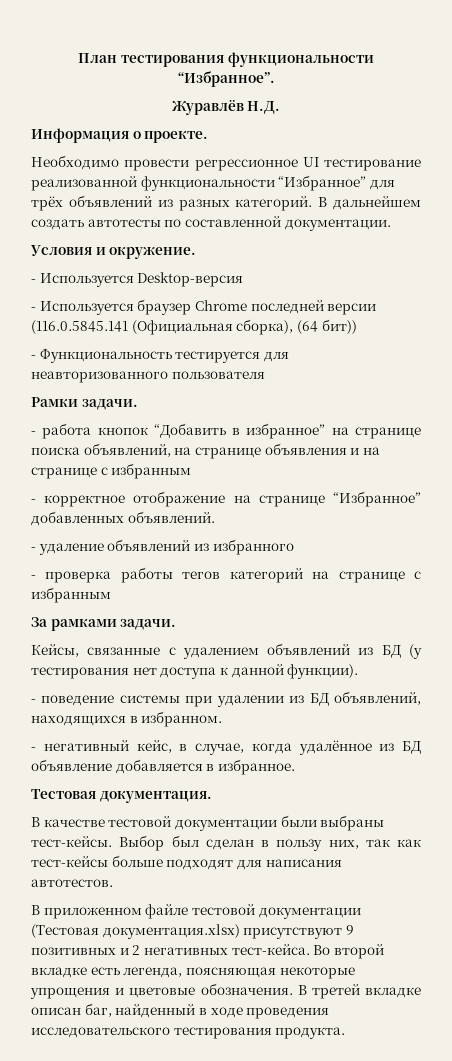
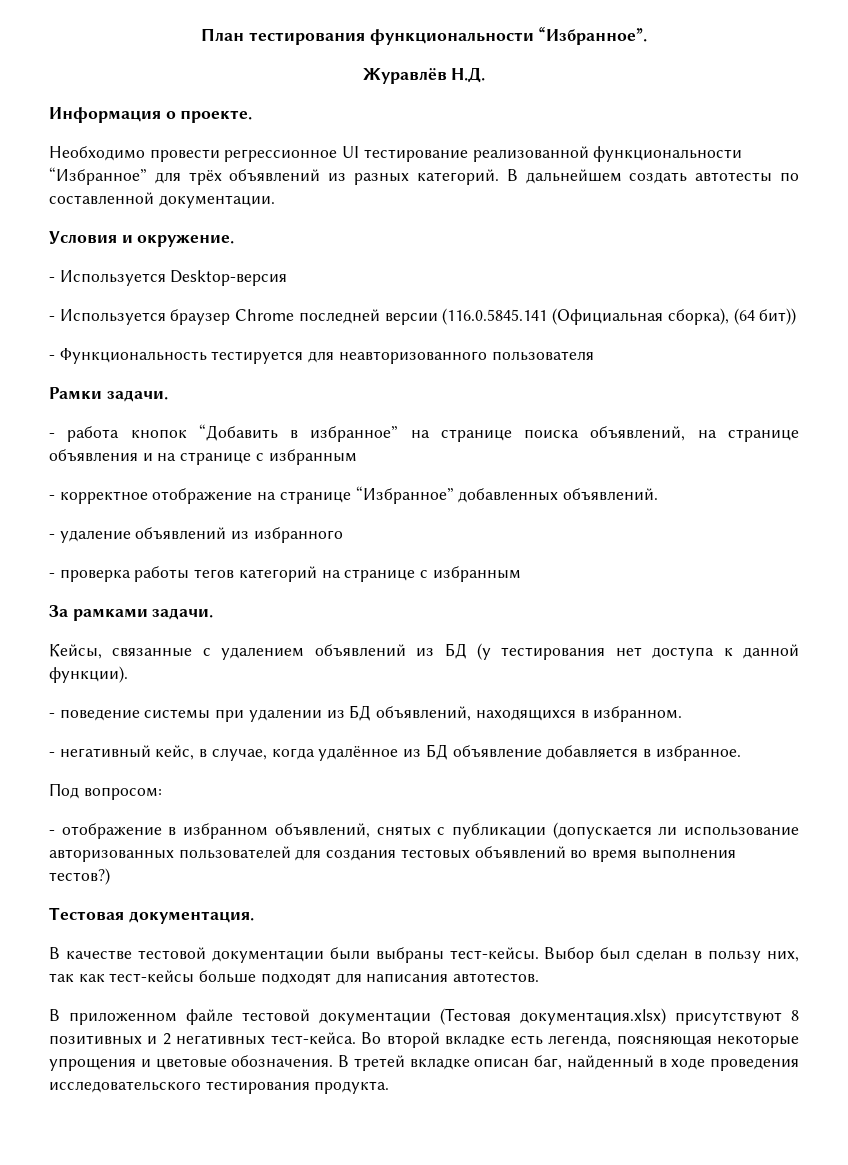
+ Под вопросом:
+ - отображение в избранном объявлений, снятых с публикации (допускается ли использование авторизованных пользователей для создания тестовых объявлений во время выполнения тестов?)
- В приложенном файле тестовой документации (Тестовая документация.xlsx) присутствуют 9 позитивных и 2 негативных тест-кейса.
+ В приложенном файле тестовой документации (Тестовая документация.xlsx) присутствуют 8 позитивных и 2 негативных тест-кейса.

